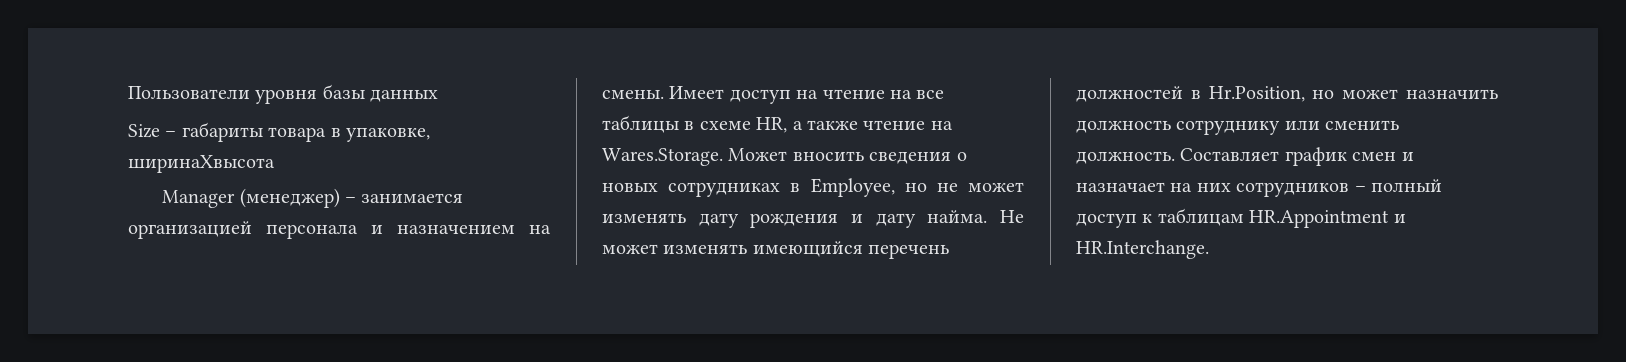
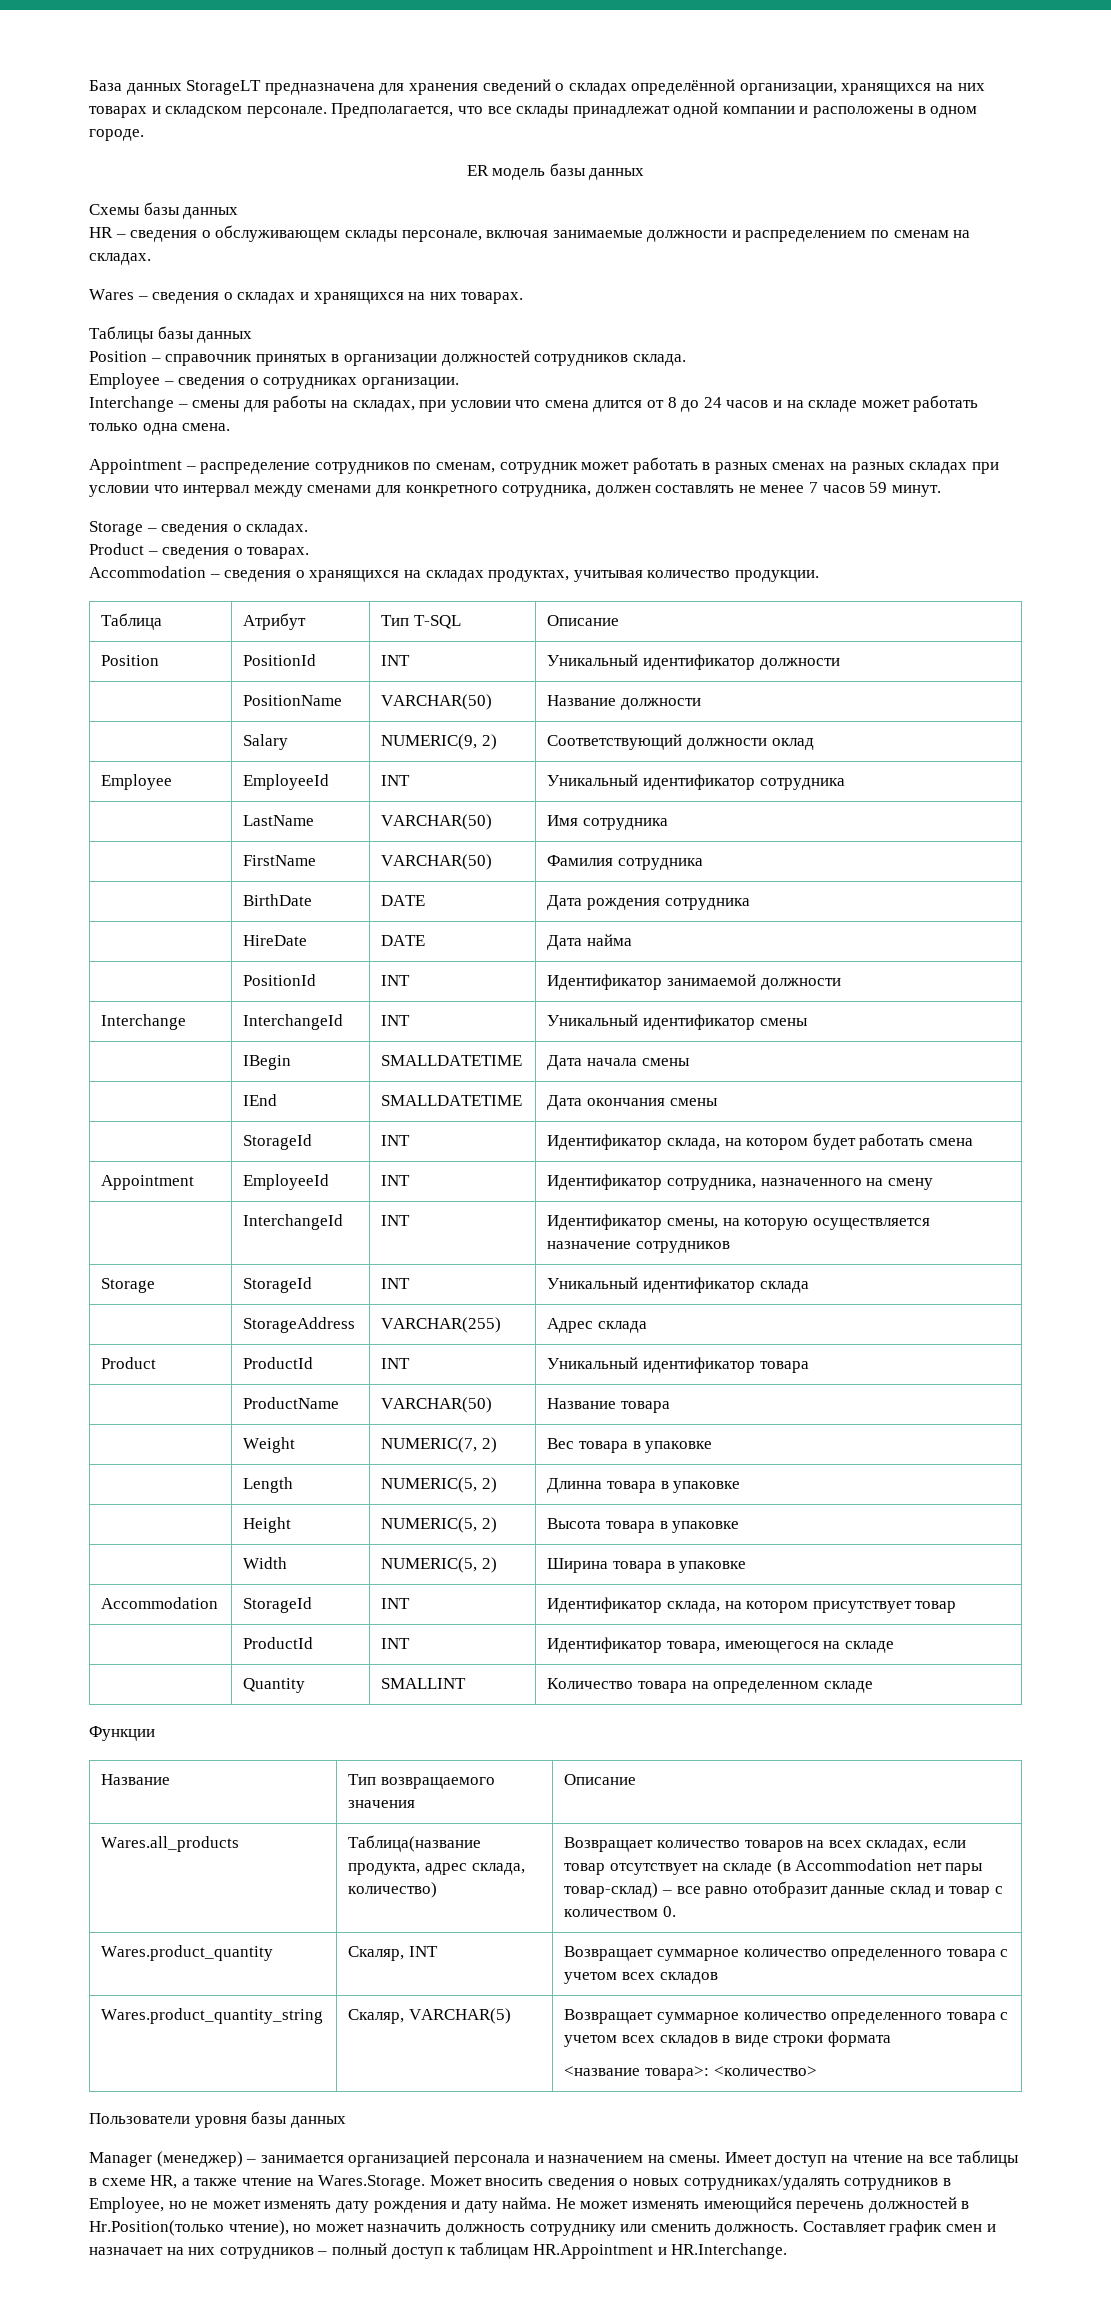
+ База данных StorageLT предназначена для хранения сведений о складах определённой организации, хранящихся на них товарах и складском персонале. Предполагается, что все склады принадлежат одной компании и расположены в одном городе.
+ ER модель базы данных
+ Схемы базы данных
+ HR – сведения о обслуживающем склады персонале, включая занимаемые должности и распределением по сменам на складах.
+ Wares – сведения о складах и хранящихся на них товарах.
+ Таблицы базы данных
+ Position – справочник принятых в организации должностей сотрудников склада.
+ Employee – сведения о сотрудниках организации.
+ Interchange – смены для работы на складах, при условии что смена длится от 8 до 24 часов и на складе может работать только одна смена.
+ Appointment – распределение сотрудников по сменам, сотрудник может работать в разных сменах на разных складах при условии что интервал между сменами для конкретного сотрудника, должен составлять не менее 7 часов 59 минут.
+ Storage – сведения о складах.
+ Product – сведения о товарах.
+ Accommodation – сведения о хранящихся на складах продуктах, учитывая количество продукции.
+ Таблица | Атрибут | Тип T-SQL | Описание
+ Position | PositionId | INT | Уникальный идентификатор должности
+ | PositionName | VARCHAR(50) | Название должности
+ | Salary | NUMERIC(9, 2) | Соответствующий должности оклад
+ Employee | EmployeeId | INT | Уникальный идентификатор сотрудника
+ | LastName | VARCHAR(50) | Имя сотрудника
+ | FirstName | VARCHAR(50) | Фамилия сотрудника
+ | BirthDate | DATE | Дата рождения сотрудника
+ | HireDate | DATE | Дата найма
+ | PositionId | INT | Идентификатор занимаемой должности
+ Interchange | InterchangeId | INT | Уникальный идентификатор смены
+ | IBegin | SMALLDATETIME | Дата начала смены
+ | IEnd | SMALLDATETIME | Дата окончания смены
+ | StorageId | INT | Идентификатор склада, на котором будет работать смена
+ Appointment | EmployeeId | INT | Идентификатор сотрудника, назначенного на смену
+ | InterchangeId | INT | Идентификатор смены, на которую осуществляется назначение сотрудников
+ Storage | StorageId | INT | Уникальный идентификатор склада
+ | StorageAddress | VARCHAR(255) | Адрес склада
+ Product | ProductId | INT | Уникальный идентификатор товара
+ | ProductName | VARCHAR(50) | Название товара
+ | Weight | NUMERIC(7, 2) | Вес товара в упаковке
+ | Length | NUMERIC(5, 2) | Длинна товара в упаковке
+ | Height | NUMERIC(5, 2) | Высота товара в упаковке
+ | Width | NUMERIC(5, 2) | Ширина товара в упаковке
+ Accommodation | StorageId | INT | Идентификатор склада, на котором присутствует товар
+ | ProductId | INT | Идентификатор товара, имеющегося на складе
+ | Quantity | SMALLINT | Количество товара на определенном складе
+ Функции
+ Название | Тип возвращаемого значения | Описание
+ Wares.all_products | Таблица(название продукта, адрес склада, количество) | Возвращает количество товаров на всех складах, если товар отсутствует на складе (в Accommodation нет пары товар-склад) – все равно отобразит данные склад и товар с количеством 0.
+ Wares.product_quantity | Скаляр, INT | Возвращает суммарное количество определенного товара с учетом всех складов
+ Wares.product_quantity_string | Скаляр, VARCHAR(5) | Возвращает суммарное количество определенного товара с учетом всех складов в виде строки формата
+ <название товара>: <количество>
  Пользователи уровня базы данных
- Size – габариты товара в упаковке, ширинаXвысота
- Имеет доступ на чтение на все таблицы в схеме HR, а также чтение на Wares.Storage. Может вносить сведения о новых сотрудниках в Employee, но не может изменять дату рождения и дату найма.
+ Имеет доступ на чтение на все таблицы в схеме HR, а также чтение на Wares.Storage. Может вносить сведения о новых сотрудниках/удалять сотрудников в Employee, но не может изменять дату рождения и дату найма.
- Не может изменять имеющийся перечень должностей в Hr.Position, но может назначить должность сотруднику или сменить должность.
+ Не может изменять имеющийся перечень должностей в Hr.Position(только чтение), но может назначить должность сотруднику или сменить должность.

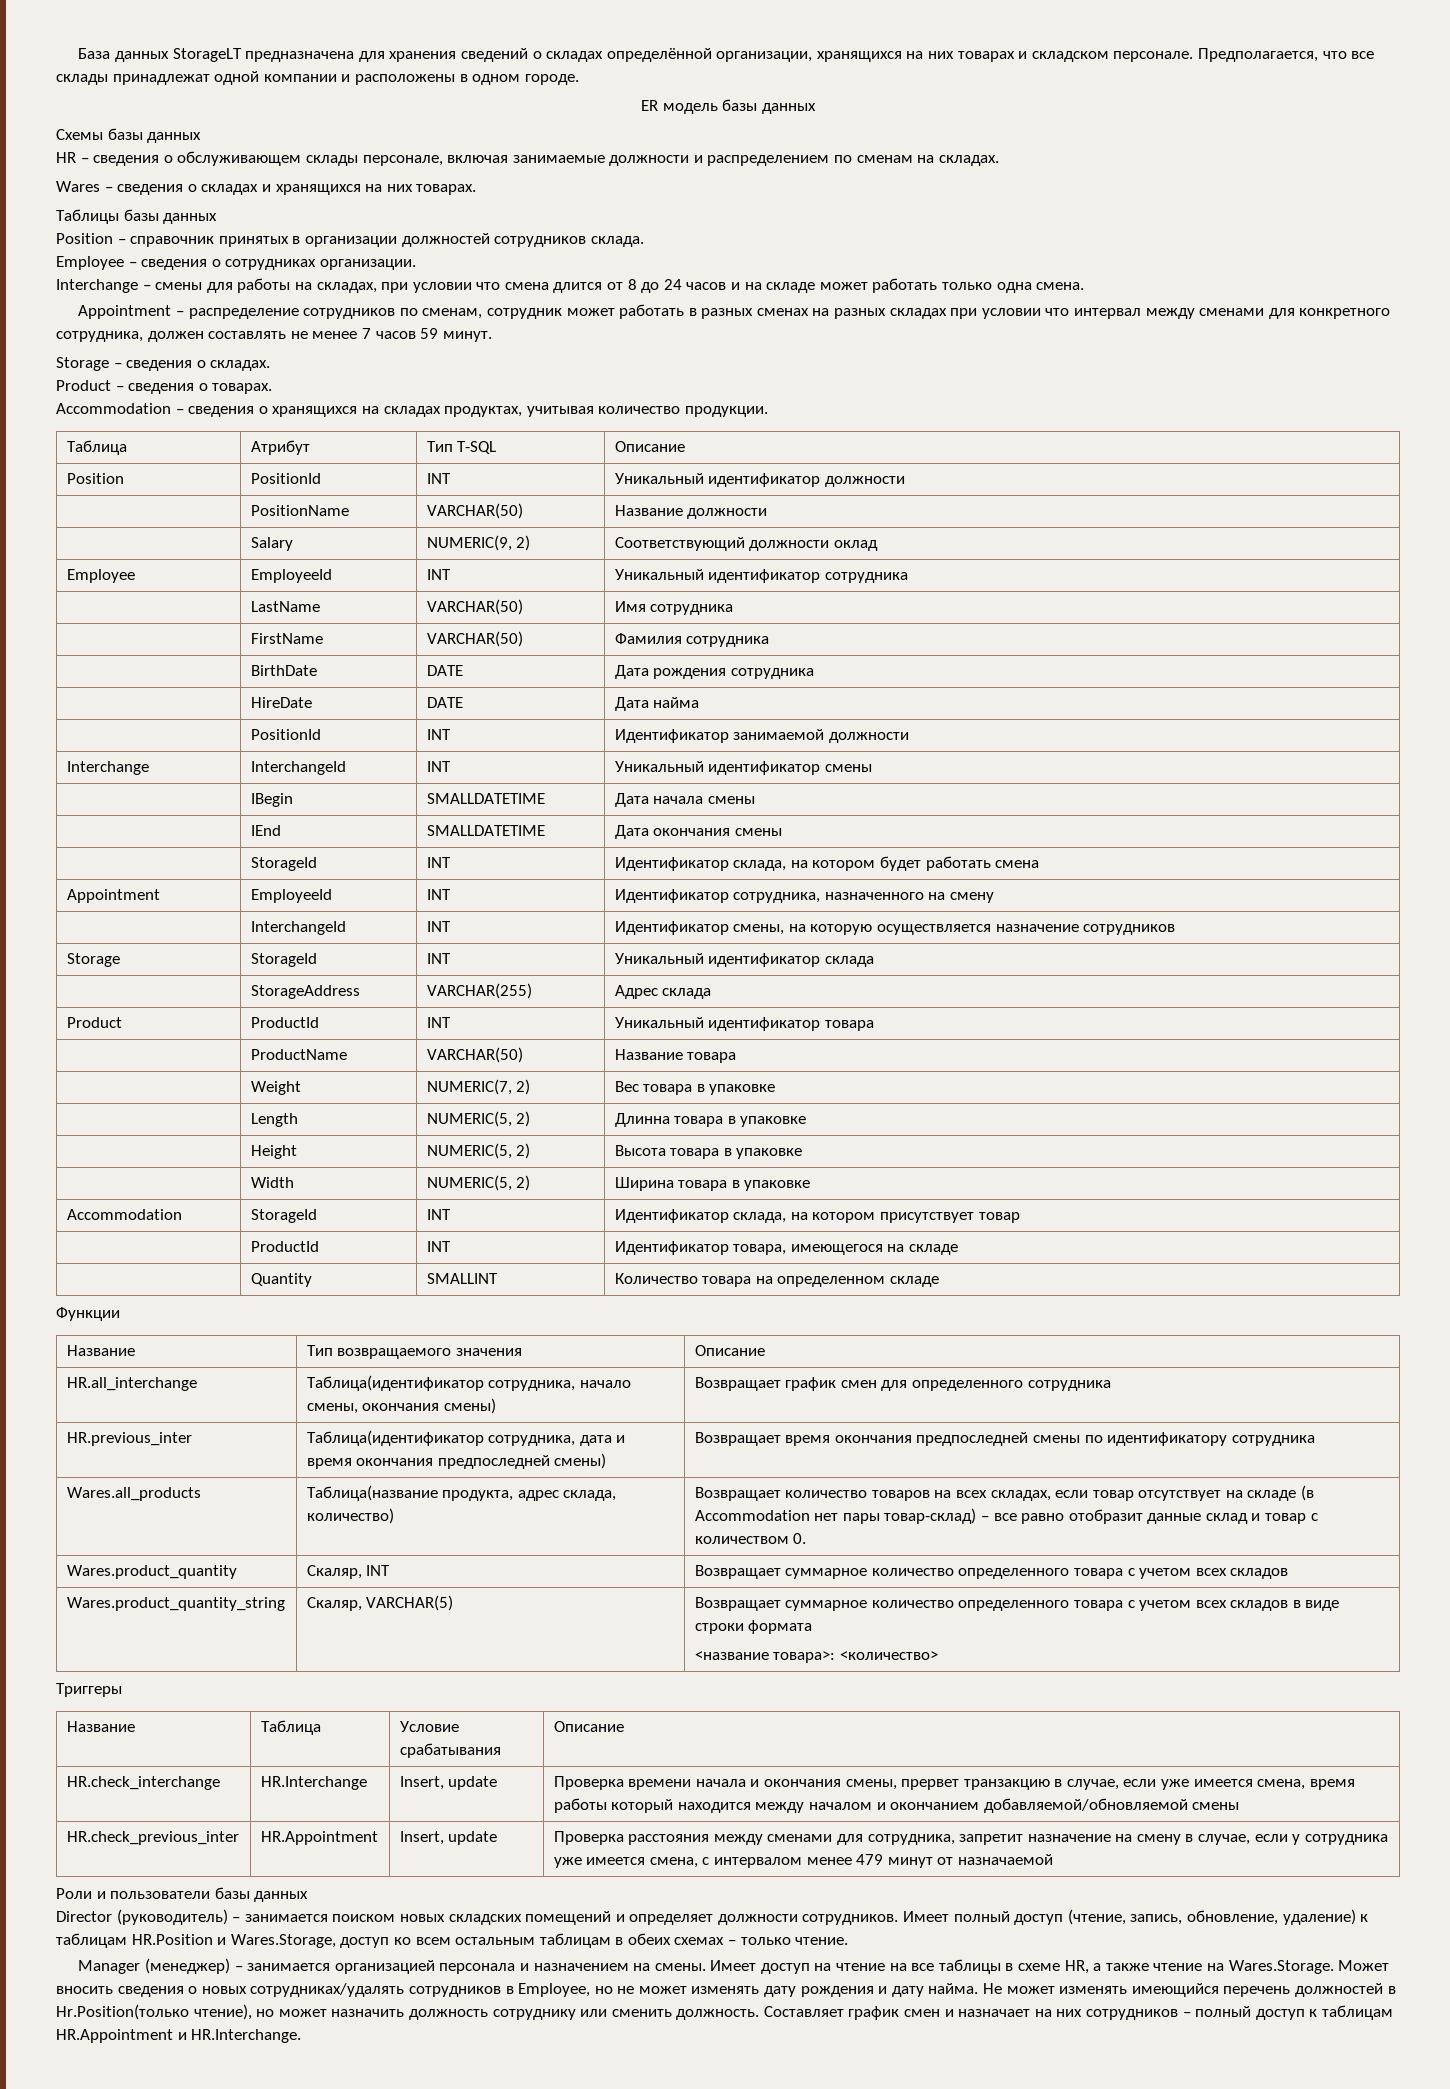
+ HR.all_interchange | Таблица(идентификатор сотрудника, начало смены, окончания смены) | Возвращает график смен для определенного сотрудника
+ HR.previous_inter | Таблица(идентификатор сотрудника, дата и время окончания предпоследней смены) | Возвращает время окончания предпоследней смены по идентификатору сотрудника
- Пользователи уровня базы данных
+ Триггеры
+ Название | Таблица | Условие срабатывания | Описание
+ HR.check_interchange | HR.Interchange | Insert, update | Проверка времени начала и окончания смены, прервет транзакцию в случае, если уже имеется смена, время работы который находится между началом и окончанием добавляемой/обновляемой смены
+ HR.check_previous_inter | HR.Appointment | Insert, update | Проверка расстояния между сменами для сотрудника, запретит назначение на смену в случае, если у сотрудника уже имеется смена, с интервалом менее 479 минут от назначаемой
+ Роли и пользователи базы данных
+ Director (руководитель) – занимается поиском новых складских помещений и определяет должности сотрудников. Имеет полный доступ (чтение, запись, обновление, удаление) к таблицам HR.Position и Wares.Storage, доступ ко всем остальным таблицам в обеих схемах – только чтение.

